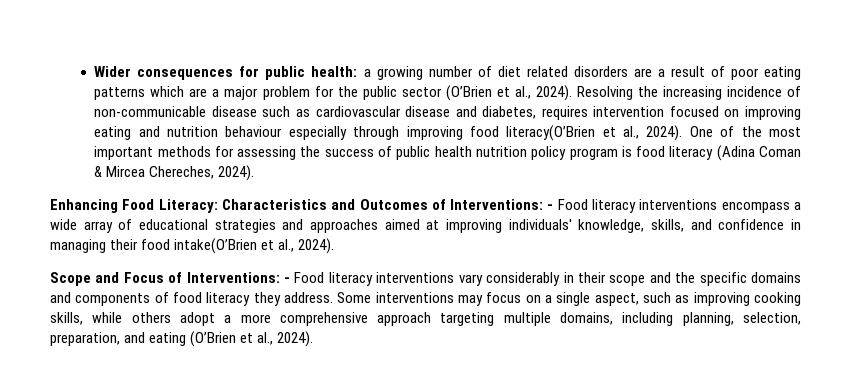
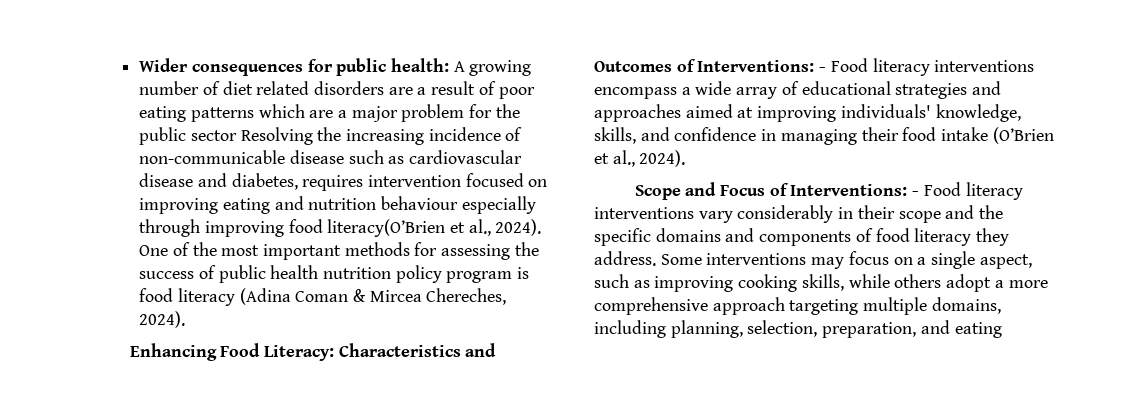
- Wider consequences for public health: a growing number of diet related disorders are a result of poor eating patterns which are a major problem for the public sector (O’Brien et al., 2024). Resolving the increasing incidence of non-communicable disease such as cardiovascular disease and diabetes, requires intervention focused on improving eating and nutrition behaviour especially through improving food literacy(O’Brien et al., 2024).
+ Wider consequences for public health: A growing number of diet related disorders are a result of poor eating patterns which are a major problem for the public sector Resolving the increasing incidence of non-communicable disease such as cardiovascular disease and diabetes, requires intervention focused on improving eating and nutrition behaviour especially through improving food literacy(O’Brien et al., 2024).
- Enhancing Food Literacy: Characteristics and Outcomes of Interventions: - Food literacy interventions encompass a wide array of educational strategies and approaches aimed at improving individuals' knowledge, skills, and confidence in managing their food intake(O’Brien et al., 2024).
+ Enhancing Food Literacy: Characteristics and Outcomes of Interventions: - Food literacy interventions encompass a wide array of educational strategies and approaches aimed at improving individuals' knowledge, skills, and confidence in managing their food intake (O’Brien et al., 2024).
- Some interventions may focus on a single aspect, such as improving cooking skills, while others adopt a more comprehensive approach targeting multiple domains, including planning, selection, preparation, and eating (O’Brien et al., 2024).
+ Some interventions may focus on a single aspect, such as improving cooking skills, while others adopt a more comprehensive approach targeting multiple domains, including planning, selection, preparation, and eating

